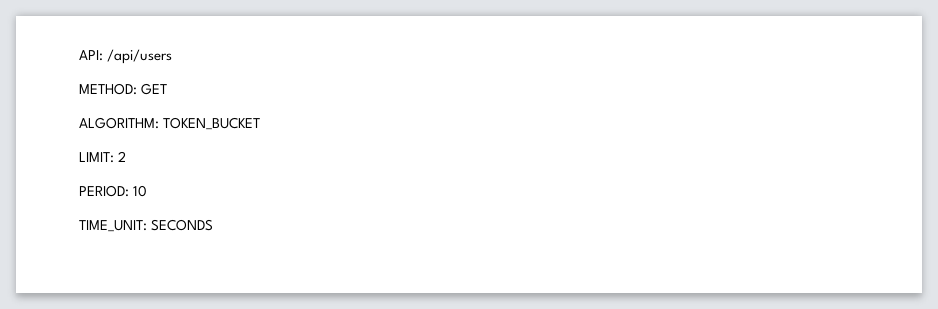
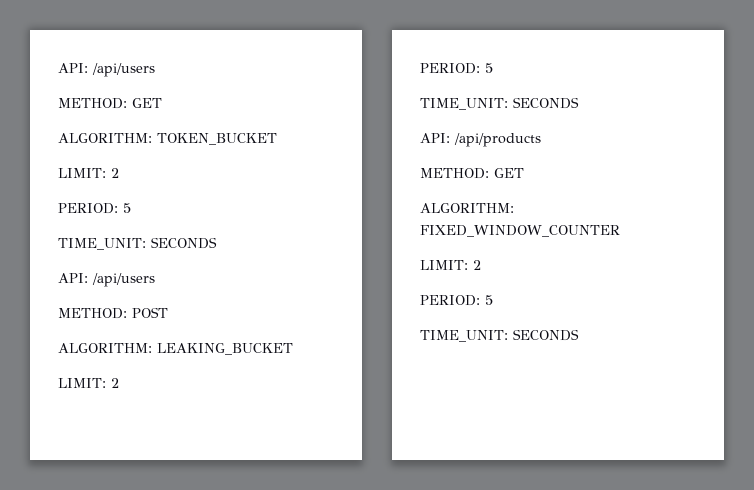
  ALGORITHM: TOKEN_BUCKET
  LIMIT: 2
- PERIOD: 10
+ PERIOD: 5
+ TIME_UNIT: SECONDS
+ API: /api/users
+ METHOD: POST
+ ALGORITHM: LEAKING_BUCKET
+ LIMIT: 2
+ PERIOD: 5
+ TIME_UNIT: SECONDS
+ API: /api/products
+ METHOD: GET
+ ALGORITHM: FIXED_WINDOW_COUNTER
+ LIMIT: 2
+ PERIOD: 5

